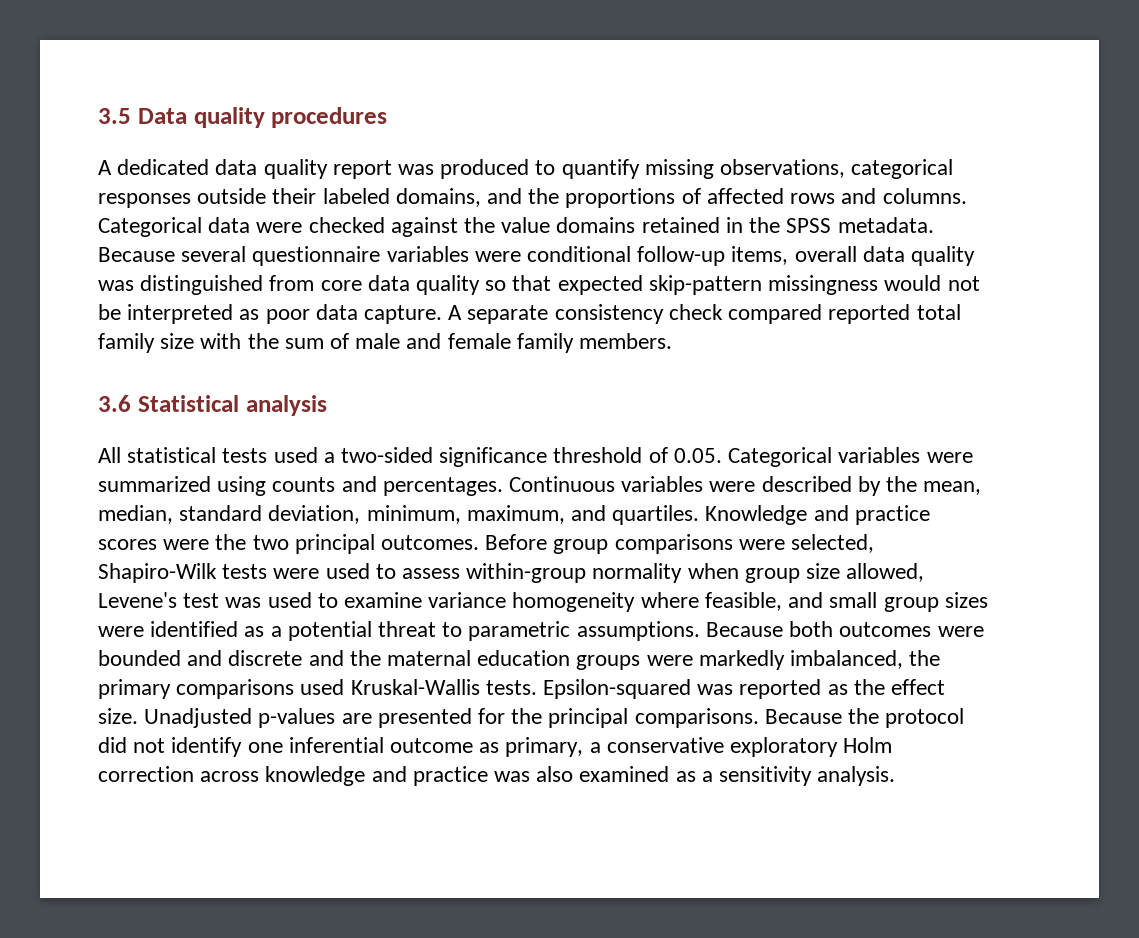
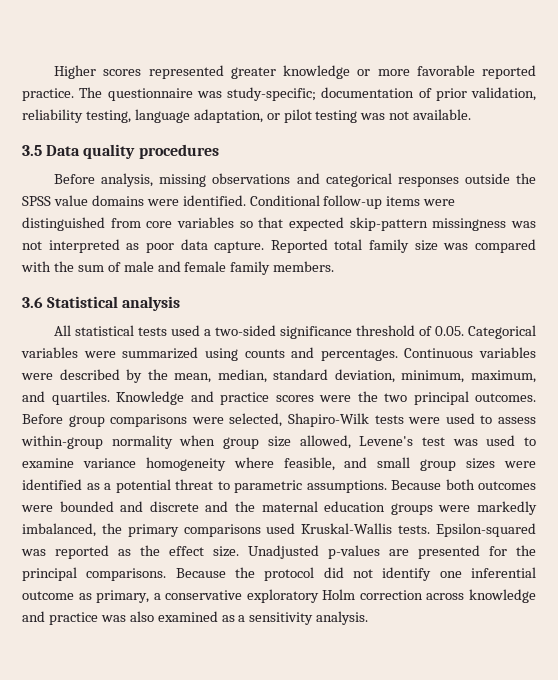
+ Higher scores represented greater knowledge or more favorable reported practice. The questionnaire was study-specific; documentation of prior validation, reliability testing, language adaptation, or pilot testing was not available.
  3.5 Data quality procedures
- A dedicated data quality report was produced to quantify missing observations, categorical responses outside their labeled domains, and the proportions of affected rows and columns. Categorical data were checked against the value domains retained in the SPSS metadata. Because several questionnaire variables were conditional follow-up items, overall data quality was distinguished from core data quality so that expected skip-pattern missingness would not be interpreted as poor data capture.
+ Before analysis, missing observations and categorical responses outside the SPSS value domains were identified. Conditional follow-up items were distinguished from core variables so that expected skip-pattern missingness was not interpreted as poor data capture.
- A separate consistency check compared reported total family size with the sum of male and female family members.
+ Reported total family size was compared with the sum of male and female family members.

